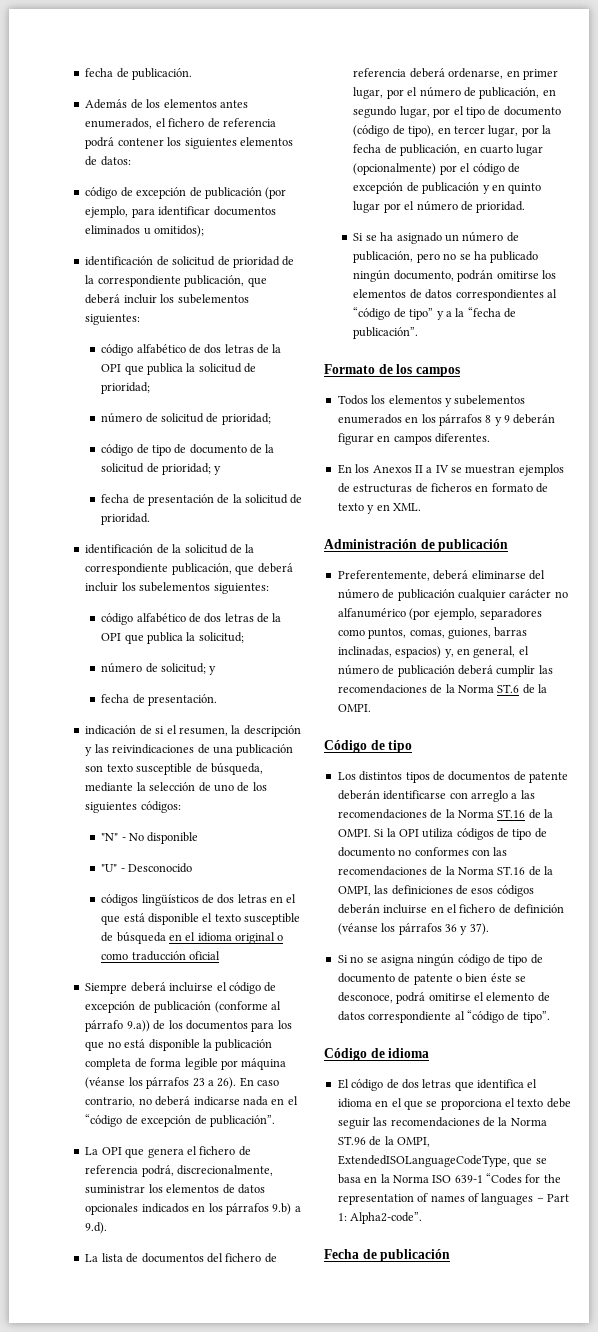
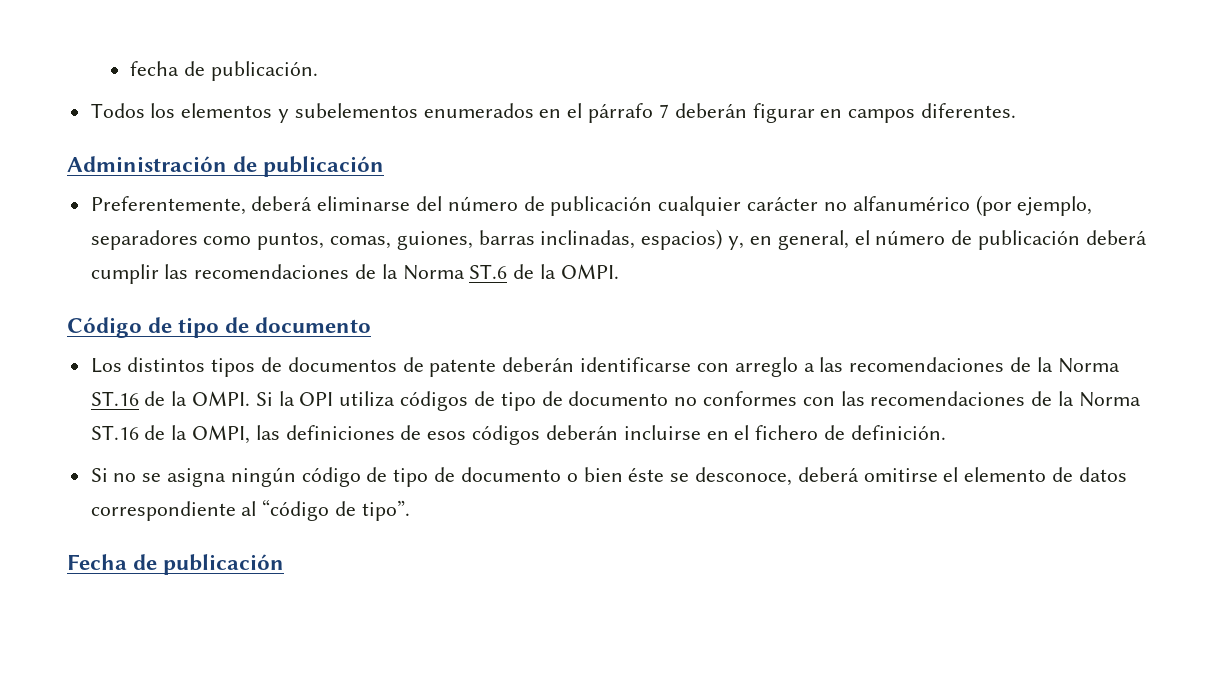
- Además de los elementos antes enumerados, el fichero de referencia podrá contener los siguientes elementos de datos:
- código de excepción de publicación (por ejemplo, para identificar documentos eliminados u omitidos);
- identificación de solicitud de prioridad de la correspondiente publicación, que deberá incluir los subelementos siguientes:
- código alfabético de dos letras de la OPI que publica la solicitud de prioridad;
- número de solicitud de prioridad;
- código de tipo de documento de la solicitud de prioridad; y
- fecha de presentación de la solicitud de prioridad.
- identificación de la solicitud de la correspondiente publicación, que deberá incluir los subelementos siguientes:
- código alfabético de dos letras de la OPI que publica la solicitud;
- número de solicitud; y
- fecha de presentación.
- indicación de si el resumen, la descripción y las reivindicaciones de una publicación son texto susceptible de búsqueda, mediante la selección de uno de los siguientes códigos:
- "N" - No disponible
- "U" - Desconocido
- códigos lingüísticos de dos letras en el que está disponible el texto susceptible de búsqueda en el idioma original o como traducción oficial
- Siempre deberá incluirse el código de excepción de publicación (conforme al párrafo 9.a)) de los documentos para los que no está disponible la publicación completa de forma legible por máquina (véanse los párrafos 23 a 26). En caso contrario, no deberá indicarse nada en el “código de excepción de publicación”.
- La OPI que genera el fichero de referencia podrá, discrecionalmente, suministrar los elementos de datos opcionales indicados en los párrafos 9.b) a 9.d).
- La lista de documentos del fichero de referencia deberá ordenarse, en primer lugar, por el número de publicación, en segundo lugar, por el tipo de documento (código de tipo), en tercer lugar, por la fecha de publicación, en cuarto lugar (opcionalmente) por el código de excepción de publicación y en quinto lugar por el número de prioridad.
- Si se ha asignado un número de publicación, pero no se ha publicado ningún documento, podrán omitirse los elementos de datos correspondientes al “código de tipo” y a la “fecha de publicación”.
- Formato de los campos
- Todos los elementos y subelementos enumerados en los párrafos 8 y 9 deberán figurar en campos diferentes.
+ Todos los elementos y subelementos enumerados en el párrafo 7 deberán figurar en campos diferentes.
- En los Anexos II a IV se muestran ejemplos de estructuras de ficheros en formato de texto y en XML.
- Código de tipo
+ Código de tipo de documento
- Si la OPI utiliza códigos de tipo de documento no conformes con las recomendaciones de la Norma ST.16 de la OMPI, las definiciones de esos códigos deberán incluirse en el fichero de definición (véanse los párrafos 36 y 37).
+ Si la OPI utiliza códigos de tipo de documento no conformes con las recomendaciones de la Norma ST.16 de la OMPI, las definiciones de esos códigos deberán incluirse en el fichero de definición.
- Si no se asigna ningún código de tipo de documento de patente o bien éste se desconoce, podrá omitirse el elemento de datos correspondiente al “código de tipo”.
+ Si no se asigna ningún código de tipo de documento o bien éste se desconoce, deberá omitirse el elemento de datos correspondiente al “código de tipo”.
- Código de idioma
- El código de dos letras que identifica el idioma en el que se proporciona el texto debe seguir las recomendaciones de la Norma ST.96 de la OMPI, ExtendedISOLanguageCodeType, que se basa en la Norma ISO 639-1 “Codes for the representation of names of languages – Part 1: Alpha2-code”.

